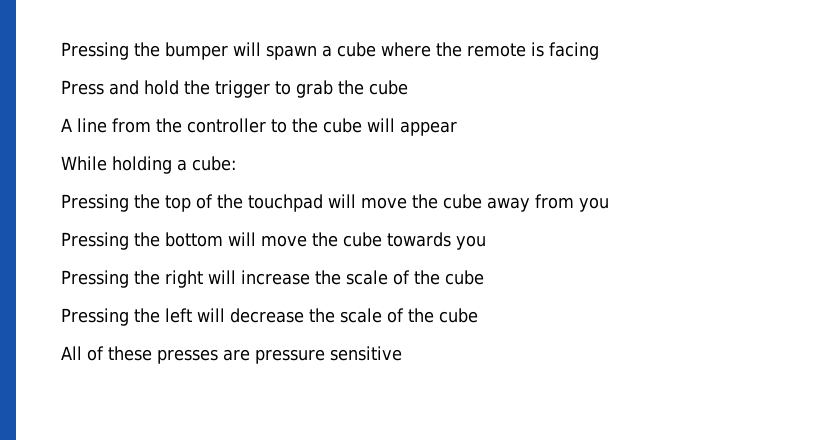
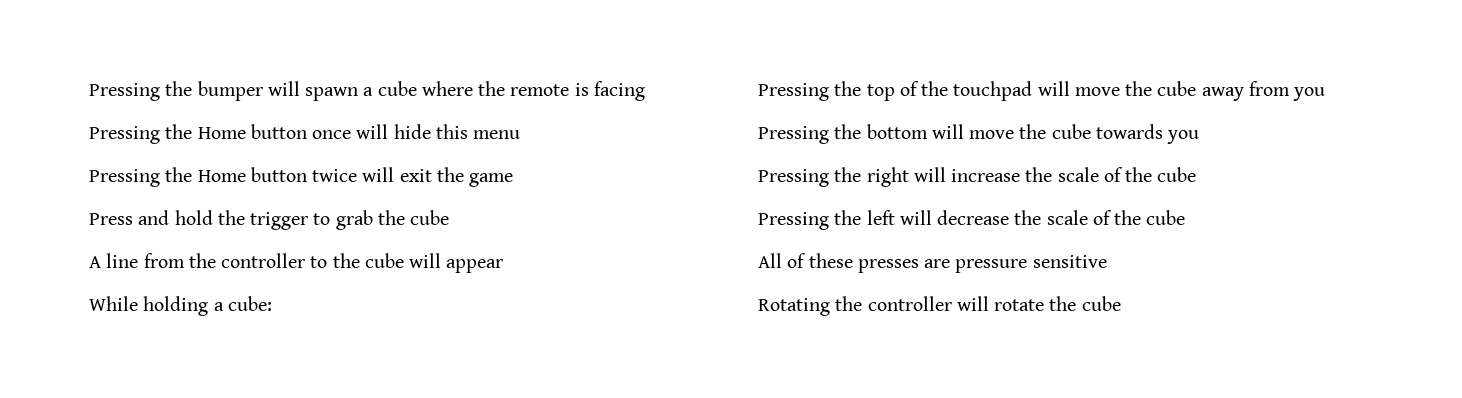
+ Pressing the Home button once will hide this menu
+ Pressing the Home button twice will exit the game
+ Rotating the controller will rotate the cube

